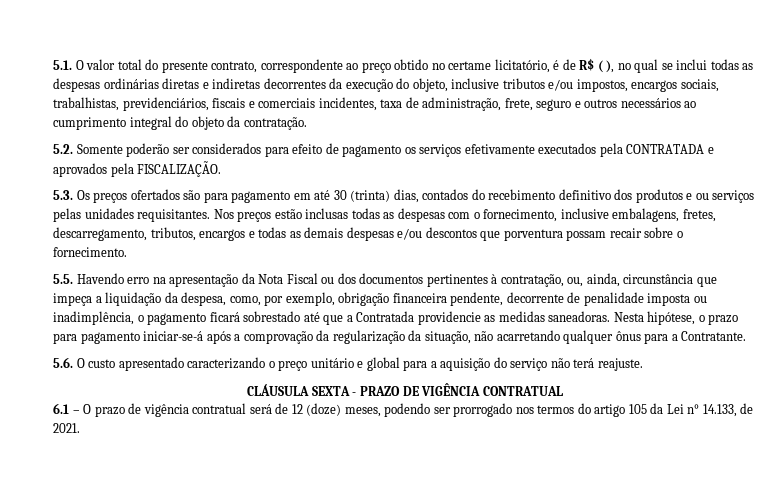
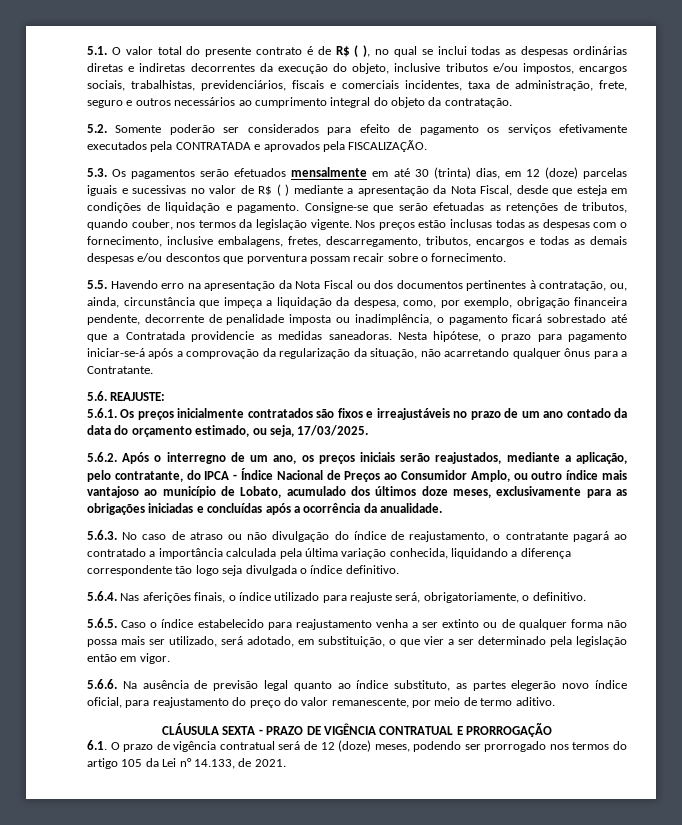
- 5.1. O valor total do presente contrato, correspondente ao preço obtido no certame licitatório, é de R$ ( ), no qual se inclui todas as despesas ordinárias diretas e indiretas decorrentes da execução do objeto, inclusive tributos e/ou impostos, encargos sociais, trabalhistas, previdenciários, fiscais e comerciais incidentes, taxa de administração, frete, seguro e outros necessários ao cumprimento integral do objeto da contratação.
+ 5.1. O valor total do presente contrato é de R$ ( ), no qual se inclui todas as despesas ordinárias diretas e indiretas decorrentes da execução do objeto, inclusive tributos e/ou impostos, encargos sociais, trabalhistas, previdenciários, fiscais e comerciais incidentes, taxa de administração, frete, seguro e outros necessários ao cumprimento integral do objeto da contratação.
- 5.3. Os preços ofertados são para pagamento em até 30 (trinta) dias, contados do recebimento definitivo dos produtos e ou serviços pelas unidades requisitantes.
+ 5.3. Os pagamentos serão efetuados mensalmente em até 30 (trinta) dias, em 12 (doze) parcelas iguais e sucessivas no valor de R$ ( ) mediante a apresentação da Nota Fiscal, desde que esteja em condições de liquidação e pagamento. Consigne-se que serão efetuadas as retenções de tributos, quando couber, nos termos da legislação vigente.
- 5.6. O custo apresentado caracterizando o preço unitário e global para a aquisição do serviço não terá reajuste.
+ 5.6. REAJUSTE:
+ 5.6.1. Os preços inicialmente contratados são fixos e irreajustáveis no prazo de um ano contado da data do orçamento estimado, ou seja, 17/03/2025.
+ 5.6.2. Após o interregno de um ano, os preços iniciais serão reajustados, mediante a aplicação, pelo contratante, do IPCA - Índice Nacional de Preços ao Consumidor Amplo, ou outro índice mais vantajoso ao município de Lobato, acumulado dos últimos doze meses, exclusivamente para as obrigações iniciadas e concluídas após a ocorrência da anualidade.
+ 5.6.3. No caso de atraso ou não divulgação do índice de reajustamento, o contratante pagará ao contratado a importância calculada pela última variação conhecida, liquidando a diferença correspondente tão logo seja divulgada o índice definitivo.
+ 5.6.4. Nas aferições finais, o índice utilizado para reajuste será, obrigatoriamente, o definitivo.
+ 5.6.5. Caso o índice estabelecido para reajustamento venha a ser extinto ou de qualquer forma não possa mais ser utilizado, será adotado, em substituição, o que vier a ser determinado pela legislação então em vigor.
+ 5.6.6. Na ausência de previsão legal quanto ao índice substituto, as partes elegerão novo índice oficial, para reajustamento do preço do valor remanescente, por meio de termo aditivo.
- CLÁUSULA SEXTA - PRAZO DE VIGÊNCIA CONTRATUAL
- 6.1 – O prazo de vigência contratual será de 12 (doze) meses, podendo ser prorrogado nos termos do artigo 105 da Lei n° 14.133, de 2021.
+ CLÁUSULA SEXTA - PRAZO DE VIGÊNCIA CONTRATUAL E PRORROGAÇÃO
+ 6.1. O prazo de vigência contratual será de 12 (doze) meses, podendo ser prorrogado nos termos do artigo 105 da Lei n° 14.133, de 2021.

